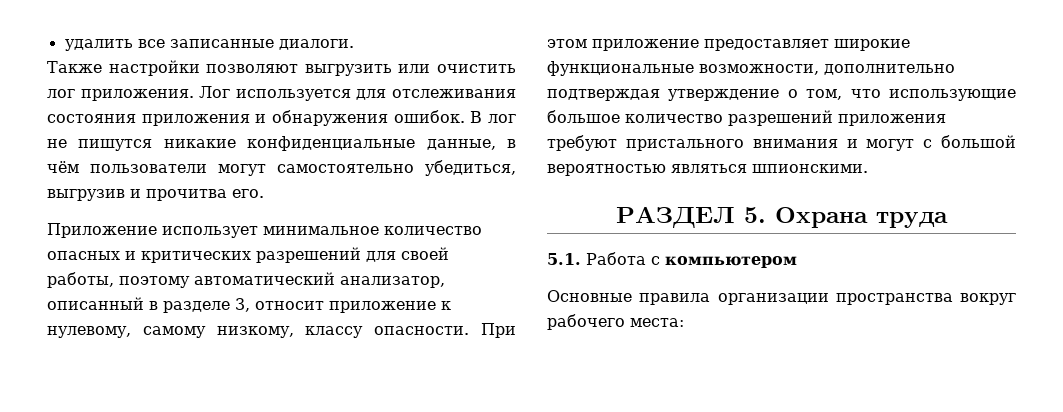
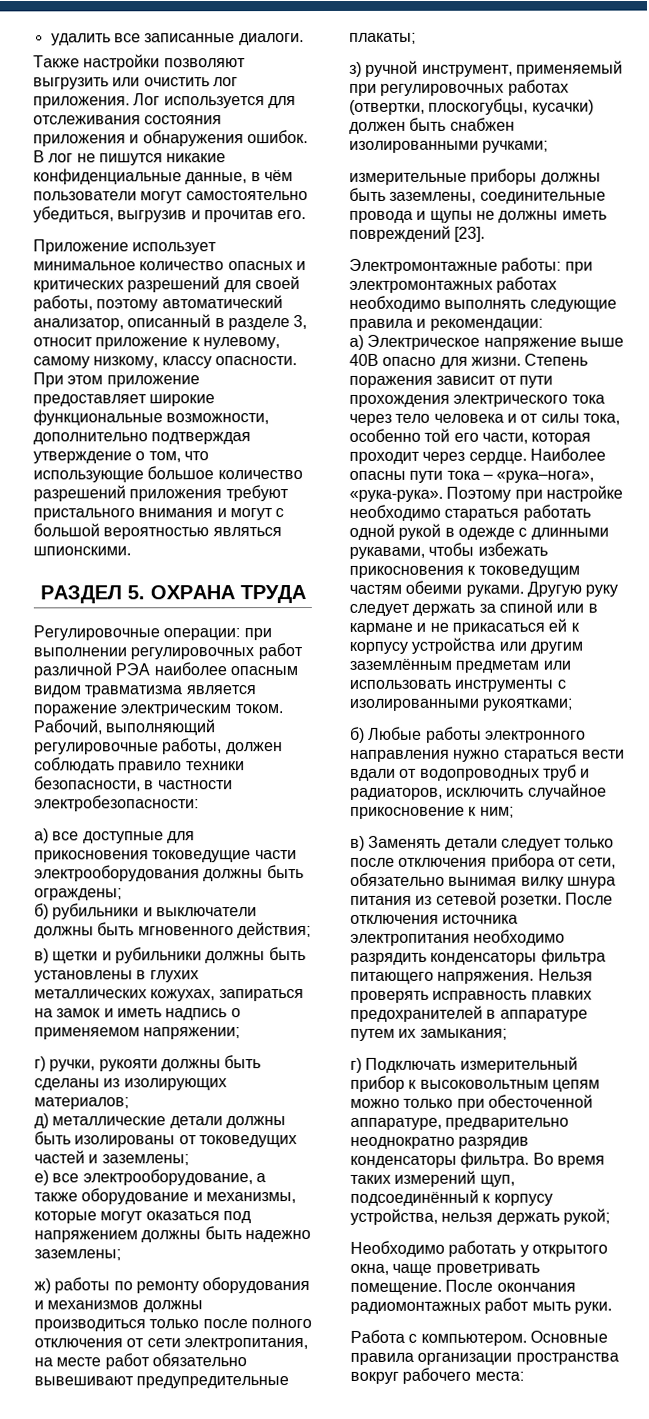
- В лог не пишутся никакие конфиденциальные данные, в чём пользователи могут самостоятельно убедиться, выгрузив и прочитва его.
+ В лог не пишутся никакие конфиденциальные данные, в чём пользователи могут самостоятельно убедиться, выгрузив и прочитав его.
- РАЗДЕЛ 5. Охрана труда
- 5.1. Работа с компьютером
- Основные правила организации пространства вокруг рабочего места:
+ РАЗДЕЛ 5. ОХРАНА ТРУДА
+ Регулировочные операции: при выполнении регулировочных работ различной РЭА наиболее опасным видом травматизма является поражение электрическим током. Рабочий, выполняющий регулировочные работы, должен соблюдать правило техники безопасности, в частности электробезопасности:
+ а) все доступные для прикосновения токоведущие части электрооборудования должны быть ограждены;
+ б) рубильники и выключатели должны быть мгновенного действия;
+ в) щетки и рубильники должны быть установлены в глухих металлических кожухах, запираться на замок и иметь надпись о применяемом напряжении;
+ г) ручки, рукояти должны быть сделаны из изолирующих материалов;
+ д) металлические детали должны быть изолированы от токоведущих частей и заземлены;
+ е) все электрооборудование, а также оборудование и механизмы, которые могут оказаться под напряжением должны быть надежно заземлены;
+ ж) работы по ремонту оборудования и механизмов должны производиться только после полного отключения от сети электропитания, на месте работ обязательно вывешивают предупредительные плакаты;
+ з) ручной инструмент, применяемый при регулировочных работах (отвертки, плоскогубцы, кусачки) должен быть снабжен изолированными ручками;
+ измерительные приборы должны быть заземлены, соединительные провода и щупы не должны иметь повреждений [23].
+ Электромонтажные работы: при электромонтажных работах необходимо выполнять следующие правила и рекомендации:
+ а) Электрическое напряжение выше 40В опасно для жизни. Степень поражения зависит от пути прохождения электрического тока через тело человека и от силы тока, особенно той его части, которая проходит через сердце. Наиболее опасны пути тока – «рука–нога», «рука-рука». Поэтому при настройке необходимо стараться работать одной рукой в одежде с длинными рукавами, чтобы избежать прикосновения к токоведущим частям обеими руками. Другую руку следует держать за спиной или в кармане и не прикасаться ей к корпусу устройства или другим заземлённым предметам или использовать инструменты с изолированными рукоятками;
+ б) Любые работы электронного направления нужно стараться вести вдали от водопроводных труб и радиаторов, исключить случайное прикосновение к ним;
+ в) Заменять детали следует только после отключения прибора от сети, обязательно вынимая вилку шнура питания из сетевой розетки. После отключения источника электропитания необходимо разрядить конденсаторы фильтра питающего напряжения. Нельзя проверять исправность плавких предохранителей в аппаратуре путем их замыкания;
+ г) Подключать измерительный прибор к высоковольтным цепям можно только при обесточенной аппаратуре, предварительно неоднократно разрядив конденсаторы фильтра. Во время таких измерений щуп, подсоединённый к корпусу устройства, нельзя держать рукой;
+ Необходимо работать у открытого окна, чаще проветривать помещение. После окончания радиомонтажных работ мыть руки.
+ Работа с компьютером. Основные правила организации пространства вокруг рабочего места:

